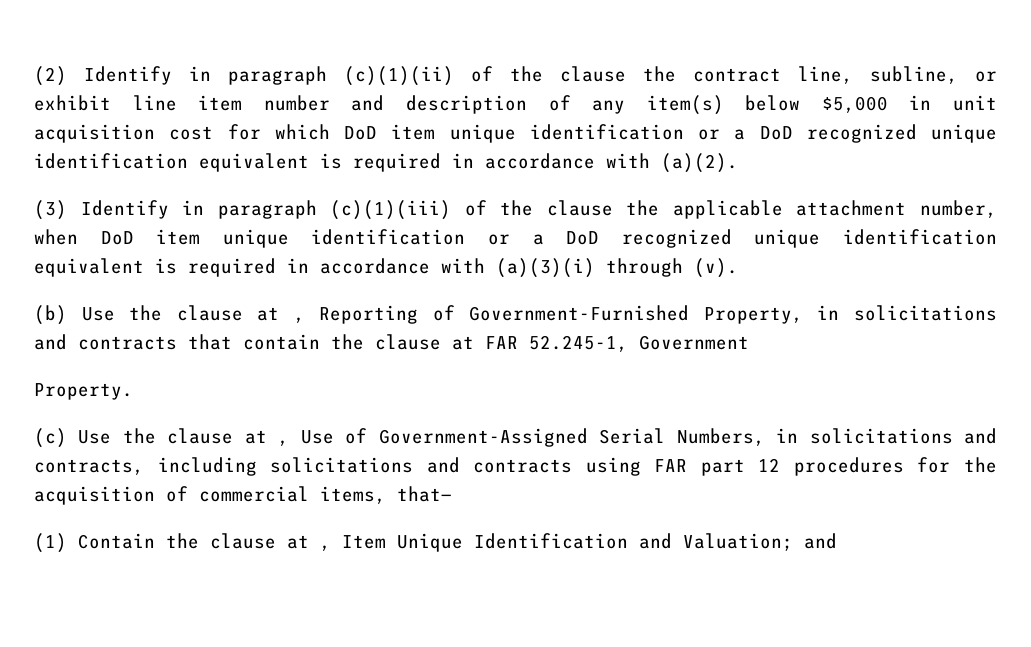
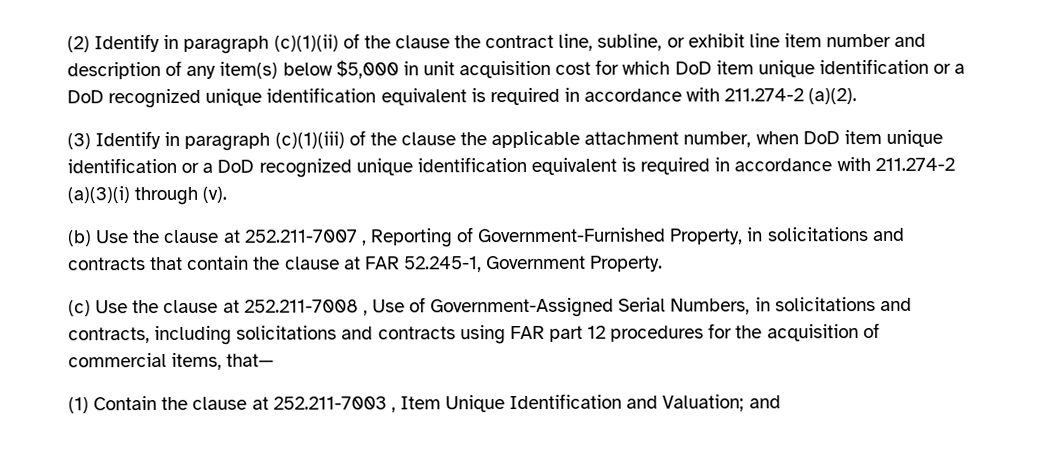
- (2) Identify in paragraph (c)(1)(ii) of the clause the contract line, subline, or exhibit line item number and description of any item(s) below $5,000 in unit acquisition cost for which DoD item unique identification or a DoD recognized unique identification equivalent is required in accordance with (a)(2).
+ (2) Identify in paragraph (c)(1)(ii) of the clause the contract line, subline, or exhibit line item number and description of any item(s) below $5,000 in unit acquisition cost for which DoD item unique identification or a DoD recognized unique identification equivalent is required in accordance with 211.274-2 (a)(2).
- (3) Identify in paragraph (c)(1)(iii) of the clause the applicable attachment number, when DoD item unique identification or a DoD recognized unique identification equivalent is required in accordance with (a)(3)(i) through (v).
+ (3) Identify in paragraph (c)(1)(iii) of the clause the applicable attachment number, when DoD item unique identification or a DoD recognized unique identification equivalent is required in accordance with 211.274-2 (a)(3)(i) through (v).
- (b) Use the clause at , Reporting of Government-Furnished Property, in solicitations and contracts that contain the clause at FAR 52.245-1, Government
- Property.
+ (b) Use the clause at 252.211-7007 , Reporting of Government-Furnished Property, in solicitations and contracts that contain the clause at FAR 52.245-1, Government Property.
- (c) Use the clause at , Use of Government-Assigned Serial Numbers, in solicitations and contracts, including solicitations and contracts using FAR part 12 procedures for the acquisition of commercial items, that—
+ (c) Use the clause at 252.211-7008 , Use of Government-Assigned Serial Numbers, in solicitations and contracts, including solicitations and contracts using FAR part 12 procedures for the acquisition of commercial items, that—
- (1) Contain the clause at , Item Unique Identification and Valuation; and
+ (1) Contain the clause at 252.211-7003 , Item Unique Identification and Valuation; and

